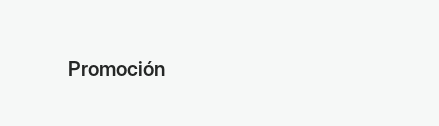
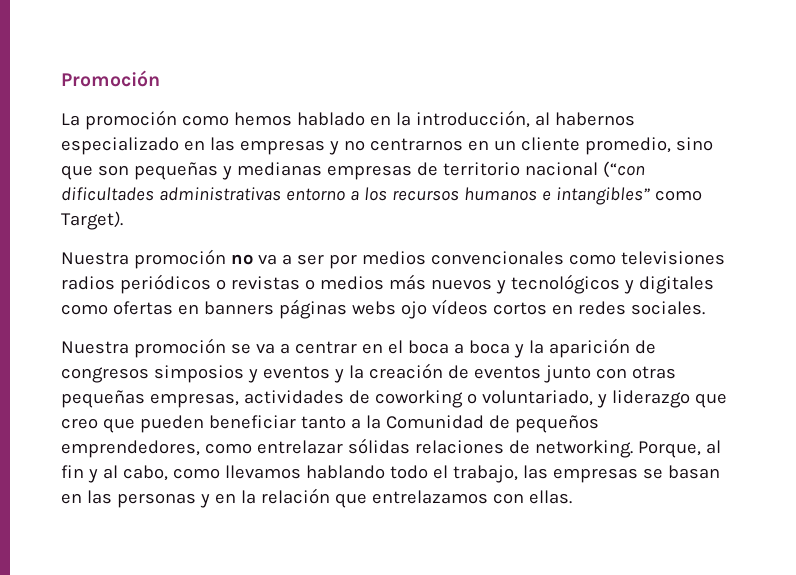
+ La promoción como hemos hablado en la introducción, al habernos especializado en las empresas y no centrarnos en un cliente promedio, sino que son pequeñas y medianas empresas de territorio nacional (“con dificultades administrativas entorno a los recursos humanos e intangibles” como Target).
+ Nuestra promoción no va a ser por medios convencionales como televisiones radios periódicos o revistas o medios más nuevos y tecnológicos y digitales como ofertas en banners páginas webs ojo vídeos cortos en redes sociales.
+ Nuestra promoción se va a centrar en el boca a boca y la aparición de congresos simposios y eventos y la creación de eventos junto con otras pequeñas empresas, actividades de coworking o voluntariado, y liderazgo que creo que pueden beneficiar tanto a la Comunidad de pequeños emprendedores, como entrelazar sólidas relaciones de networking. Porque, al fin y al cabo, como llevamos hablando todo el trabajo, las empresas se basan en las personas y en la relación que entrelazamos con ellas.

